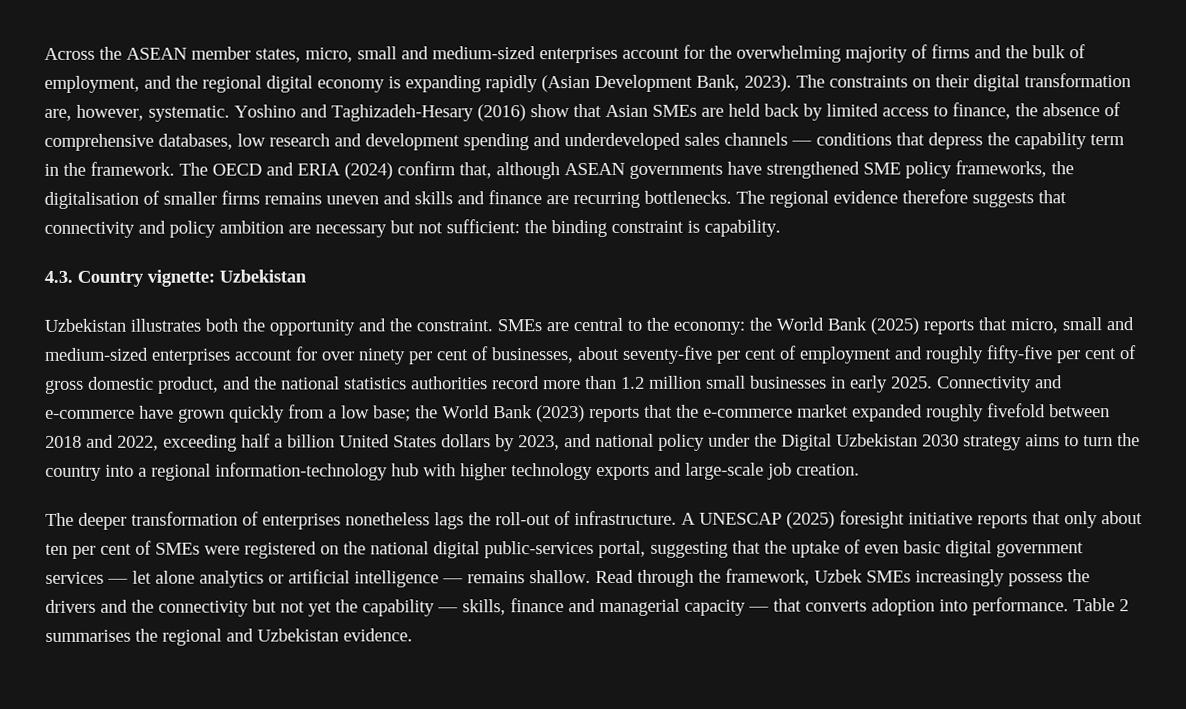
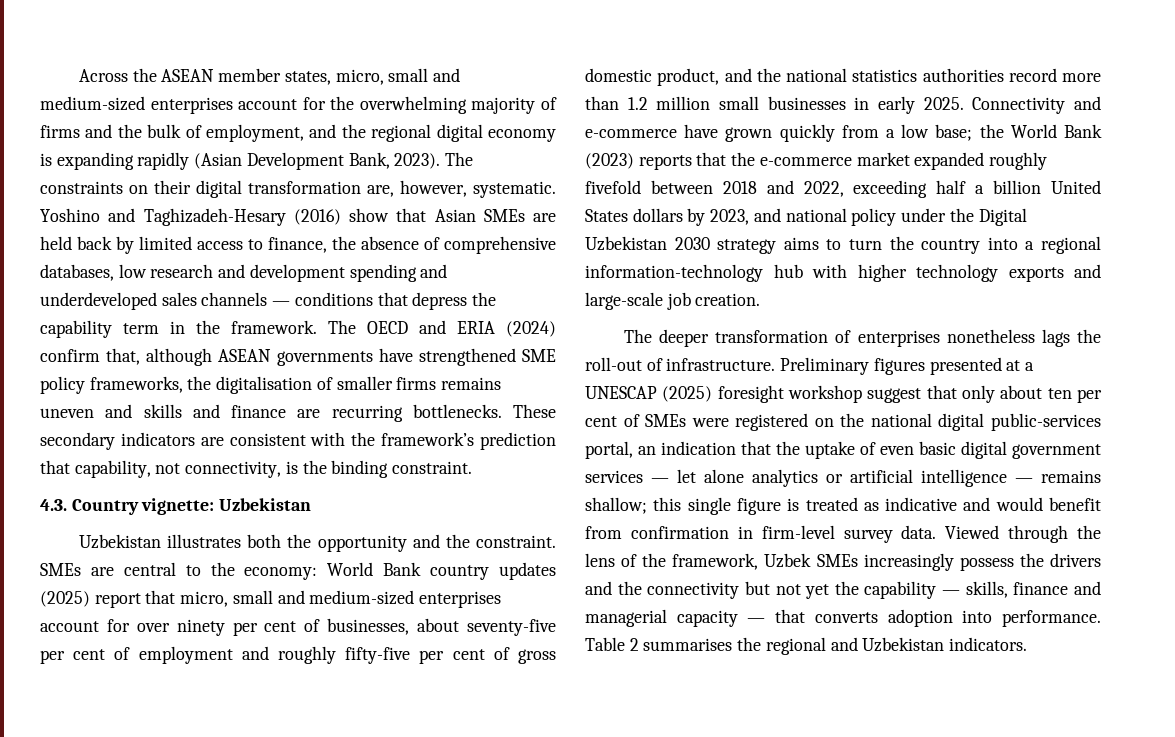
- The regional evidence therefore suggests that connectivity and policy ambition are necessary but not sufficient: the binding constraint is capability.
+ These secondary indicators are consistent with the framework’s prediction that capability, not connectivity, is the binding constraint.
- SMEs are central to the economy: the World Bank (2025) reports that micro, small and medium-sized enterprises account for over ninety per cent of businesses, about seventy-five per cent of employment and roughly fifty-five per cent of gross domestic product, and the national statistics authorities record more than 1.2 million small businesses in early 2025.
+ SMEs are central to the economy: World Bank country updates (2025) report that micro, small and medium-sized enterprises account for over ninety per cent of businesses, about seventy-five per cent of employment and roughly fifty-five per cent of gross domestic product, and the national statistics authorities record more than 1.2 million small businesses in early 2025.
- A UNESCAP (2025) foresight initiative reports that only about ten per cent of SMEs were registered on the national digital public-services portal, suggesting that the uptake of even basic digital government services — let alone analytics or artificial intelligence — remains shallow. Read through the framework, Uzbek SMEs increasingly possess the drivers and the connectivity but not yet the capability — skills, finance and managerial capacity — that converts adoption into performance.
+ Preliminary figures presented at a UNESCAP (2025) foresight workshop suggest that only about ten per cent of SMEs were registered on the national digital public-services portal, an indication that the uptake of even basic digital government services — let alone analytics or artificial intelligence — remains shallow; this single figure is treated as indicative and would benefit from confirmation in firm-level survey data. Viewed through the lens of the framework, Uzbek SMEs increasingly possess the drivers and the connectivity but not yet the capability — skills, finance and managerial capacity — that converts adoption into performance.
- Table 2 summarises the regional and Uzbekistan evidence.
+ Table 2 summarises the regional and Uzbekistan indicators.

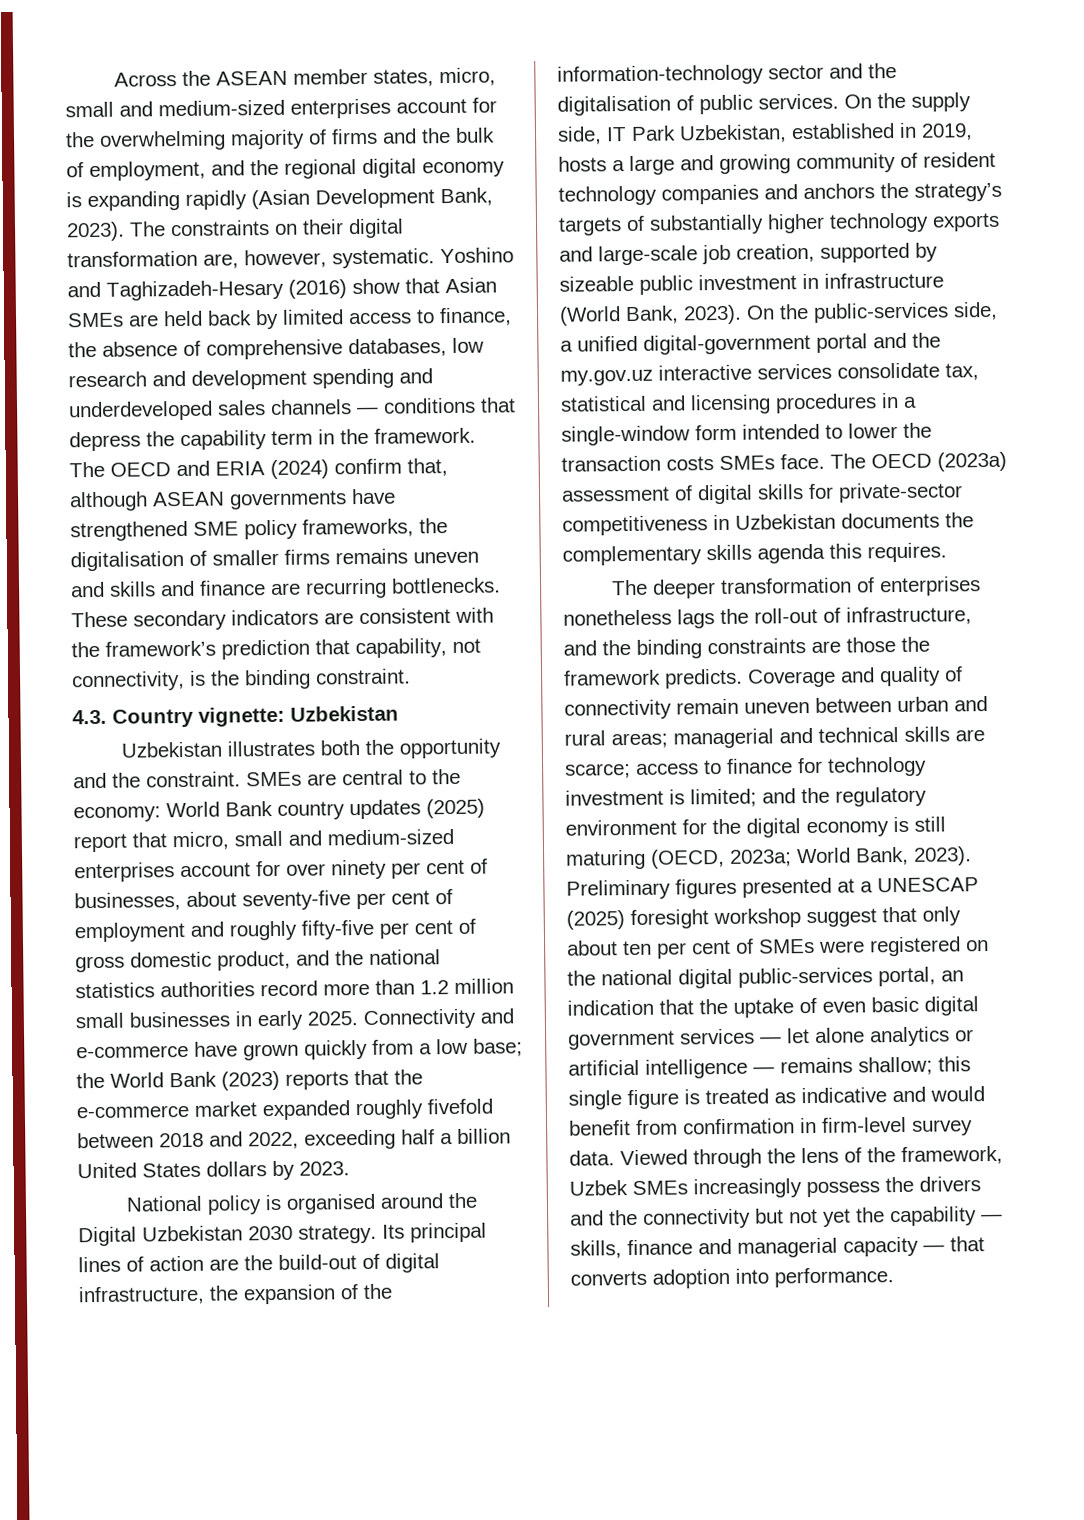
- Connectivity and e-commerce have grown quickly from a low base; the World Bank (2023) reports that the e-commerce market expanded roughly fivefold between 2018 and 2022, exceeding half a billion United States dollars by 2023, and national policy under the Digital Uzbekistan 2030 strategy aims to turn the country into a regional information-technology hub with higher technology exports and large-scale job creation.
+ Connectivity and e-commerce have grown quickly from a low base; the World Bank (2023) reports that the e-commerce market expanded roughly fivefold between 2018 and 2022, exceeding half a billion United States dollars by 2023.
+ National policy is organised around the Digital Uzbekistan 2030 strategy. Its principal lines of action are the build-out of digital infrastructure, the expansion of the information-technology sector and the digitalisation of public services. On the supply side, IT Park Uzbekistan, established in 2019, hosts a large and growing community of resident technology companies and anchors the strategy’s targets of substantially higher technology exports and large-scale job creation, supported by sizeable public investment in infrastructure (World Bank, 2023). On the public-services side, a unified digital-government portal and the my.gov.uz interactive services consolidate tax, statistical and licensing procedures in a single-window form intended to lower the transaction costs SMEs face. The OECD (2023a) assessment of digital skills for private-sector competitiveness in Uzbekistan documents the complementary skills agenda this requires.
- The deeper transformation of enterprises nonetheless lags the roll-out of infrastructure.
+ The deeper transformation of enterprises nonetheless lags the roll-out of infrastructure, and the binding constraints are those the framework predicts. Coverage and quality of connectivity remain uneven between urban and rural areas; managerial and technical skills are scarce; access to finance for technology investment is limited; and the regulatory environment for the digital economy is still maturing (OECD, 2023a; World Bank, 2023).
- Table 2 summarises the regional and Uzbekistan indicators.

